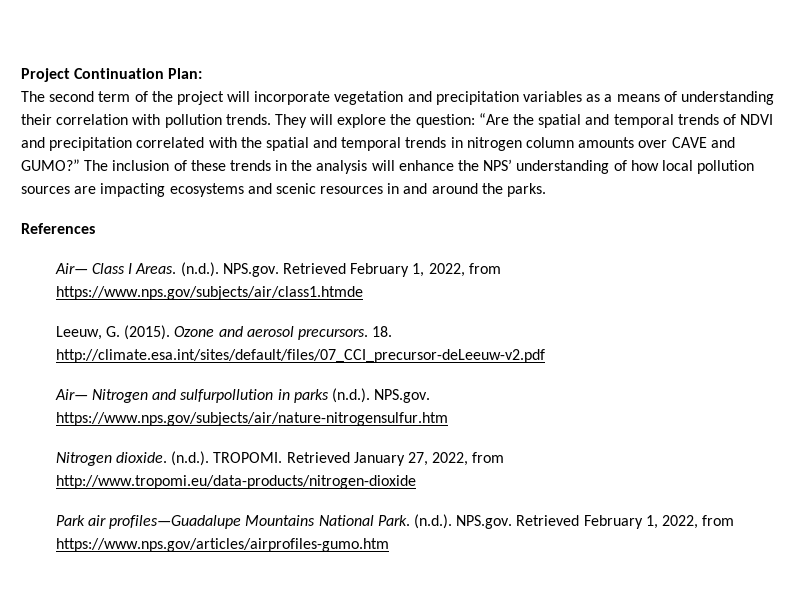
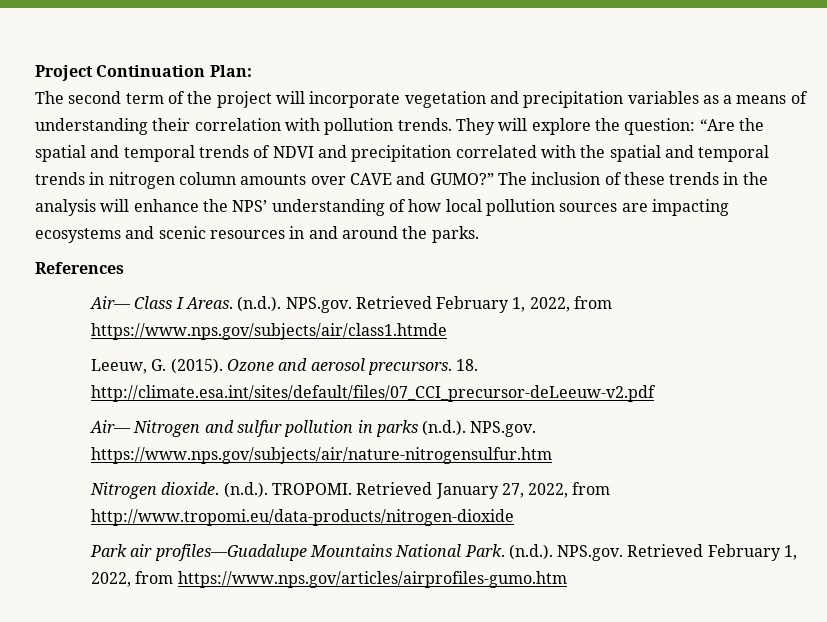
- Air— Nitrogen and sulfurpollution in parks (n.d.). NPS.gov. https://www.nps.gov/subjects/air/nature-nitrogensulfur.htm
+ Air— Nitrogen and sulfur pollution in parks (n.d.). NPS.gov. https://www.nps.gov/subjects/air/nature-nitrogensulfur.htm

